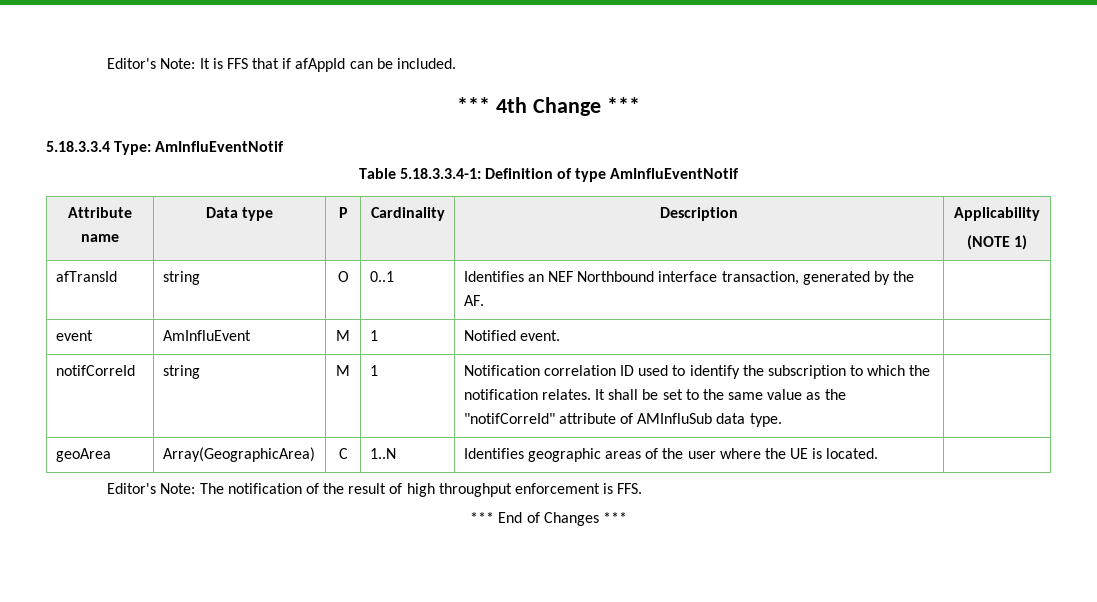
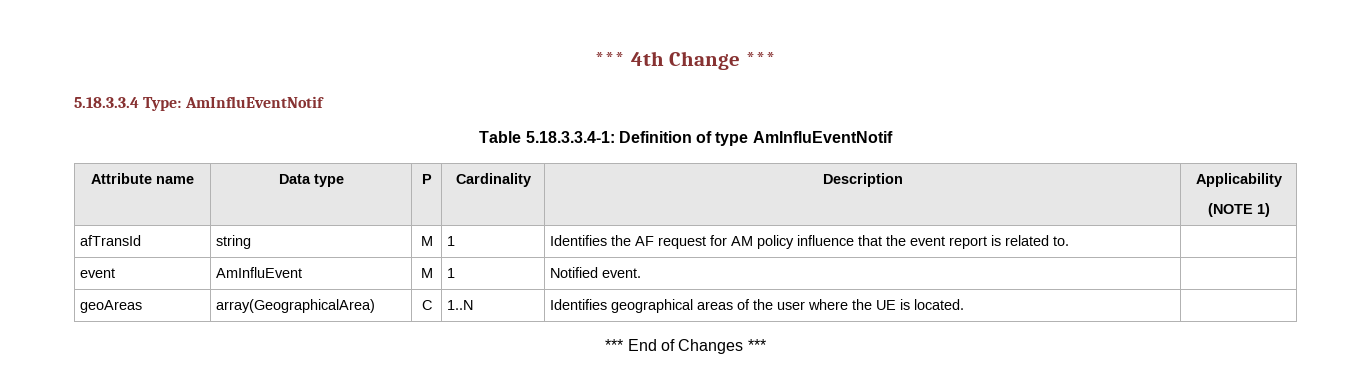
- Editor's Note: It is FFS that if afAppId can be included.
- afTransId | string | O | 0..1 | Identifies an NEF Northbound interface transaction, generated by the AF. |
+ afTransId | string | M | 1 | Identifies the AF request for AM policy influence that the event report is related to. |
- notifCorreId | string | M | 1 | Notification correlation ID used to identify the subscription to which the notification relates. It shall be set to the same value as the "notifCorreId" attribute of AMInfluSub data type. |
- geoArea | Array(GeographicArea) | C | 1..N | Identifies geographic areas of the user where the UE is located. |
+ geoAreas | array(GeographicalArea) | C | 1..N | Identifies geographical areas of the user where the UE is located. |
- Editor's Note: The notification of the result of high throughput enforcement is FFS.

